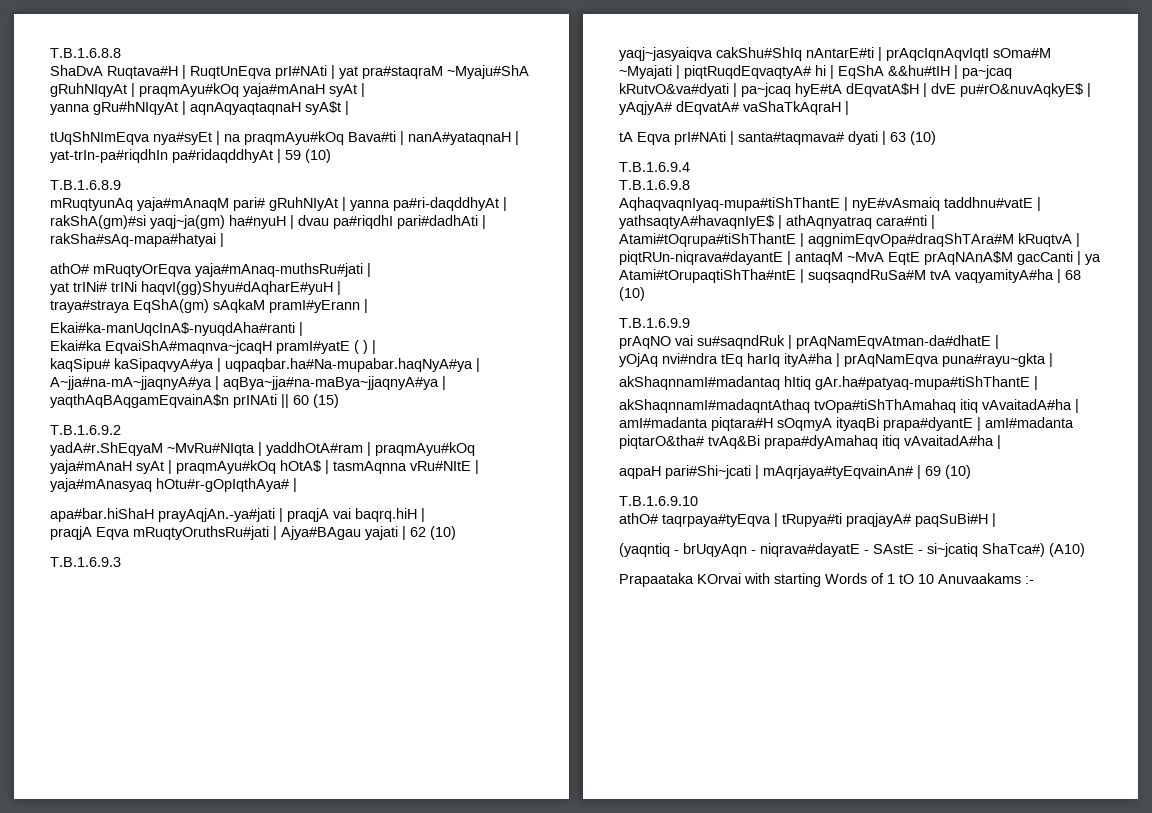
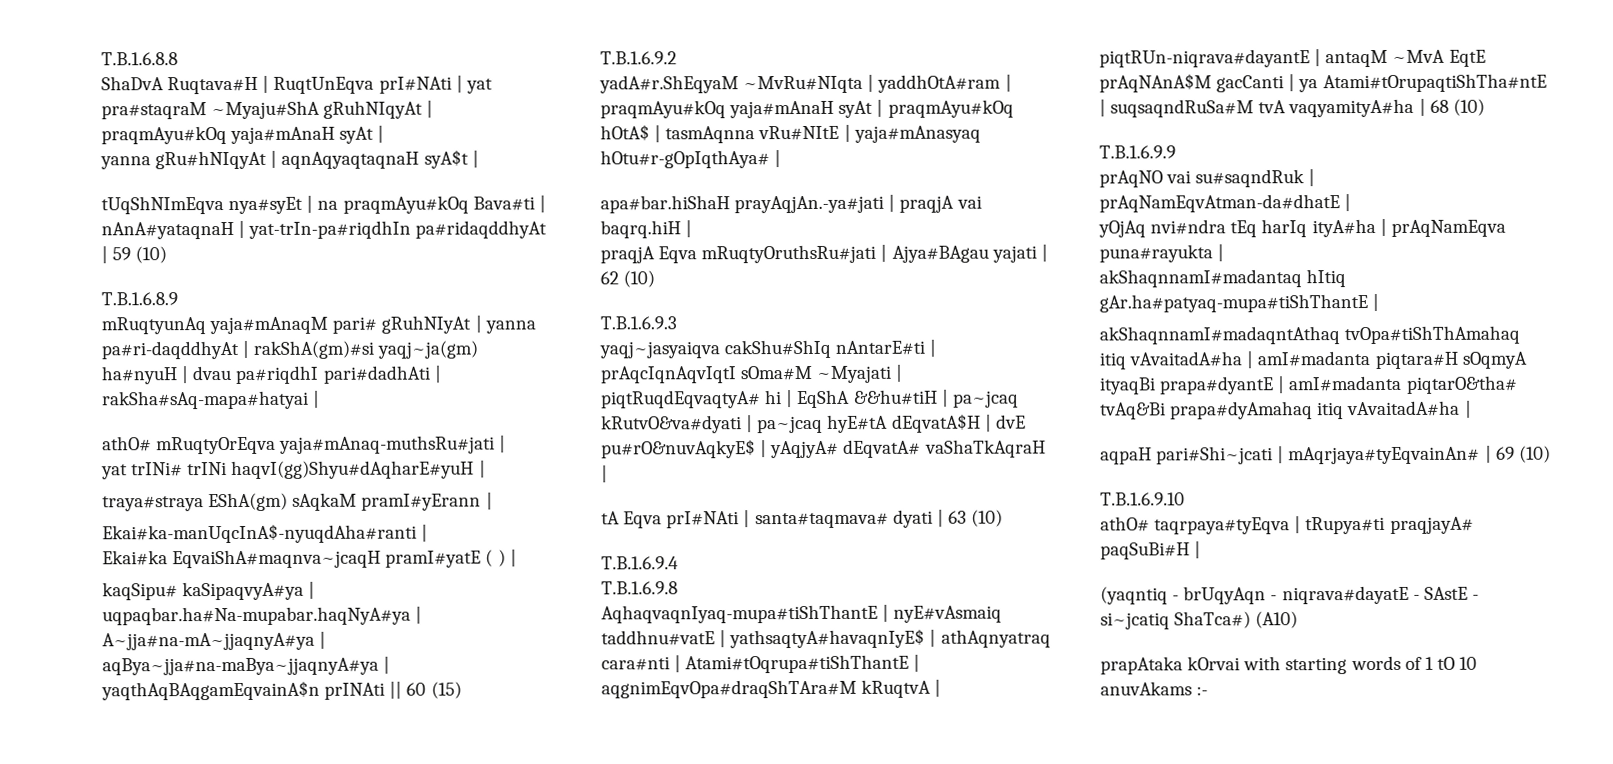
- tUqShNImEqva nya#syEt | na praqmAyu#kOq Bava#ti | nanA#yataqnaH | yat-trIn-pa#riqdhIn pa#ridaqddhyAt | 59 (10)
+ tUqShNImEqva nya#syEt | na praqmAyu#kOq Bava#ti | nAnA#yataqnaH | yat-trIn-pa#riqdhIn pa#ridaqddhyAt | 59 (10)
- traya#straya EqShA(gm) sAqkaM pramI#yErann |
+ traya#straya EShA(gm) sAqkaM pramI#yErann |
- yaqj~jasyaiqva cakShu#ShIq nAntarE#ti | prAqcIqnAqvIqtI sOma#M ~Myajati | piqtRuqdEqvaqtyA# hi | EqShA &&hu#tIH | pa~jcaq kRutvO&va#dyati | pa~jcaq hyE#tA dEqvatA$H | dvE pu#rO&nuvAqkyE$ | yAqjyA# dEqvatA# vaShaTkAqraH |
+ yaqj~jasyaiqva cakShu#ShIq nAntarE#ti | prAqcIqnAqvIqtI sOma#M ~Myajati | piqtRuqdEqvaqtyA# hi | EqShA &&hu#tiH | pa~jcaq kRutvO&va#dyati | pa~jcaq hyE#tA dEqvatA$H | dvE pu#rO&nuvAqkyE$ | yAqjyA# dEqvatA# vaShaTkAqraH |
- yOjAq nvi#ndra tEq harIq ityA#ha | prAqNamEqva puna#rayu~gkta |
+ yOjAq nvi#ndra tEq harIq ityA#ha | prAqNamEqva puna#rayukta |
- Prapaataka KOrvai with starting Words of 1 tO 10 Anuvaakams :-
+ prapAtaka kOrvai with starting words of 1 tO 10 anuvAkams :-

